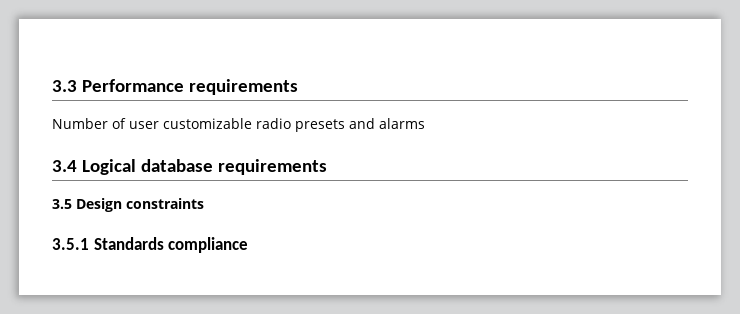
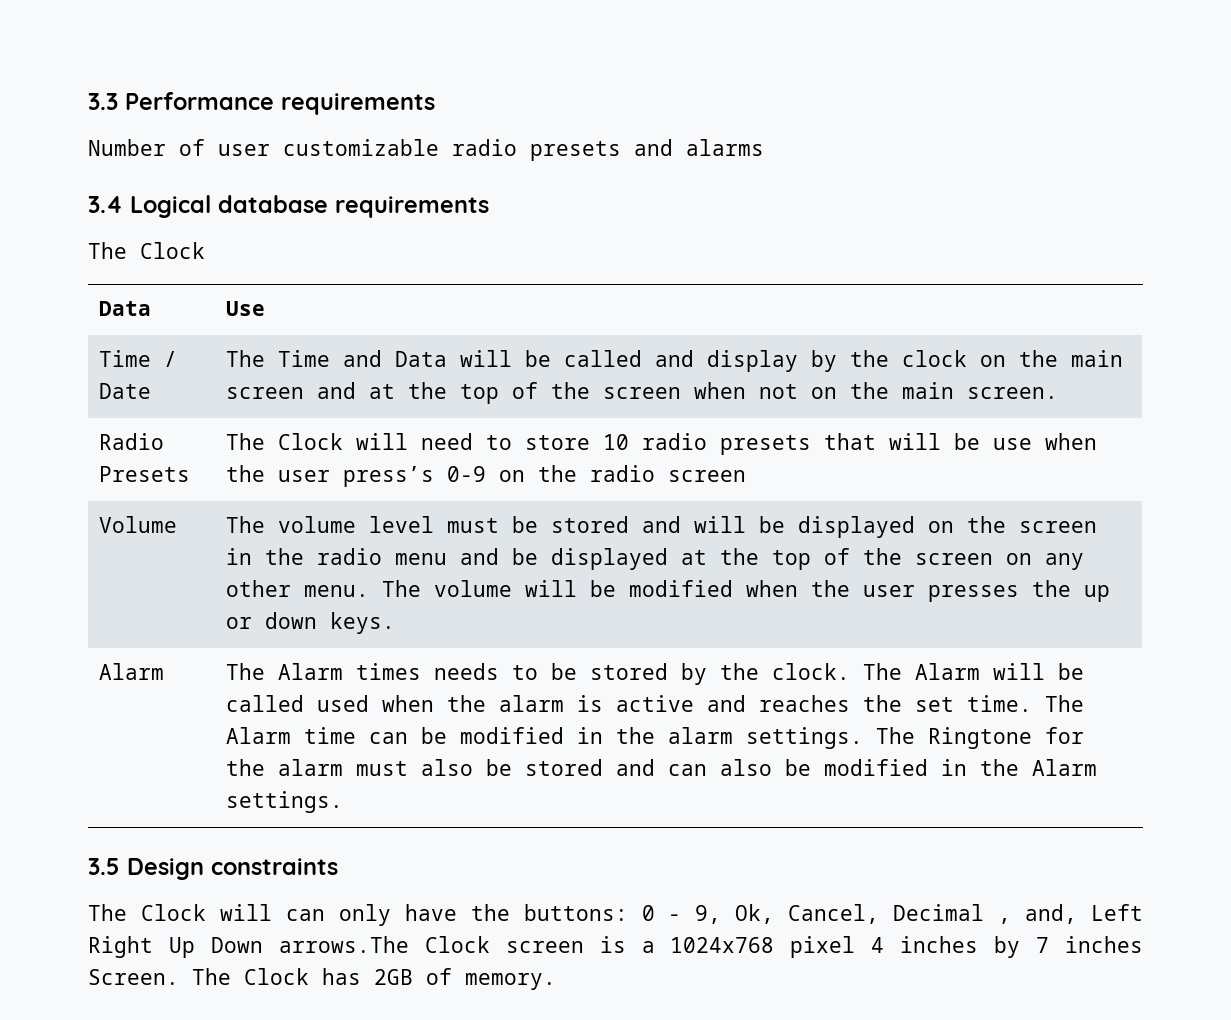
  3.4 Logical database requirements
+ The Clock
+ Data | Use
+ Time / Date | The Time and Data will be called and display by the clock on the main screen and at the top of the screen when not on the main screen.
+ Radio Presets | The Clock will need to store 10 radio presets that will be use when the user press’s 0-9 on the radio screen
+ Volume | The volume level must be stored and will be displayed on the screen in the radio menu and be displayed at the top of the screen on any other menu. The volume will be modified when the user presses the up or down keys.
+ Alarm | The Alarm times needs to be stored by the clock. The Alarm will be called used when the alarm is active and reaches the set time. The Alarm time can be modified in the alarm settings. The Ringtone for the alarm must also be stored and can also be modified in the Alarm settings.
  3.5 Design constraints
- 3.5.1 Standards compliance
+ The Clock will can only have the buttons: 0 - 9, Ok, Cancel, Decimal , and, Left Right Up Down arrows.The Clock screen is a 1024x768 pixel 4 inches by 7 inches Screen. The Clock has 2GB of memory.

